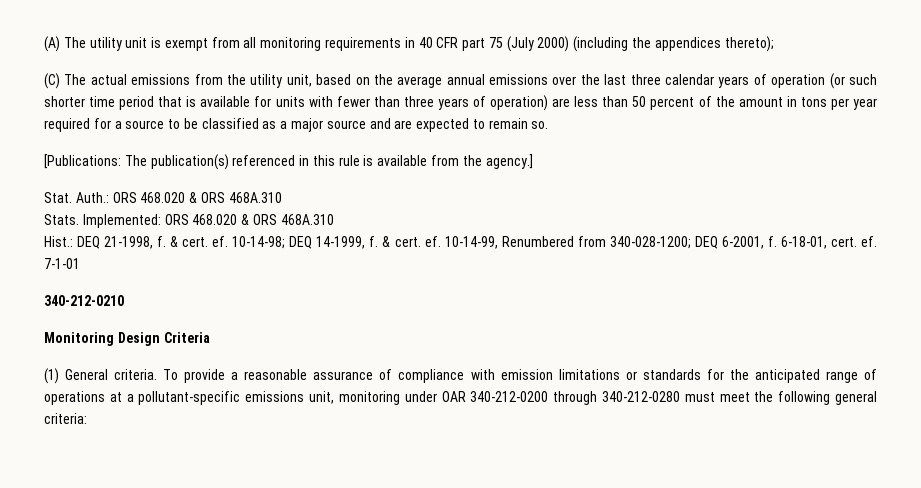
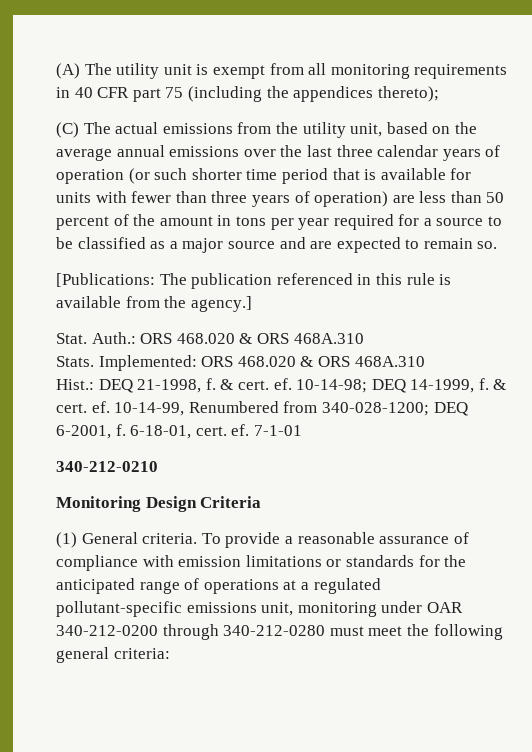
- (A) The utility unit is exempt from all monitoring requirements in 40 CFR part 75 (July 2000) (including the appendices thereto);
+ (A) The utility unit is exempt from all monitoring requirements in 40 CFR part 75 (including the appendices thereto);
- [Publications: The publication(s) referenced in this rule is available from the agency.]
+ [Publications: The publication referenced in this rule is available from the agency.]
- To provide a reasonable assurance of compliance with emission limitations or standards for the anticipated range of operations at a pollutant-specific emissions unit, monitoring under OAR 340-212-0200 through 340-212-0280 must meet the following general criteria:
+ To provide a reasonable assurance of compliance with emission limitations or standards for the anticipated range of operations at a regulated pollutant-specific emissions unit, monitoring under OAR 340-212-0200 through 340-212-0280 must meet the following general criteria:

